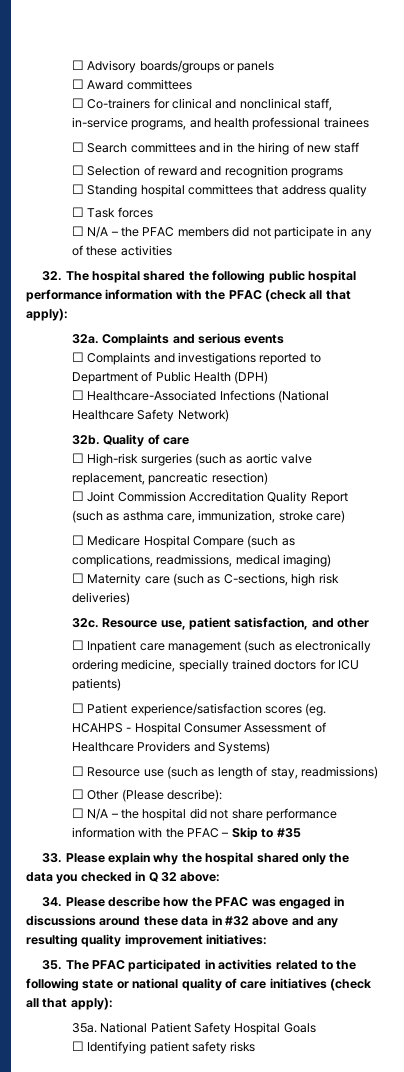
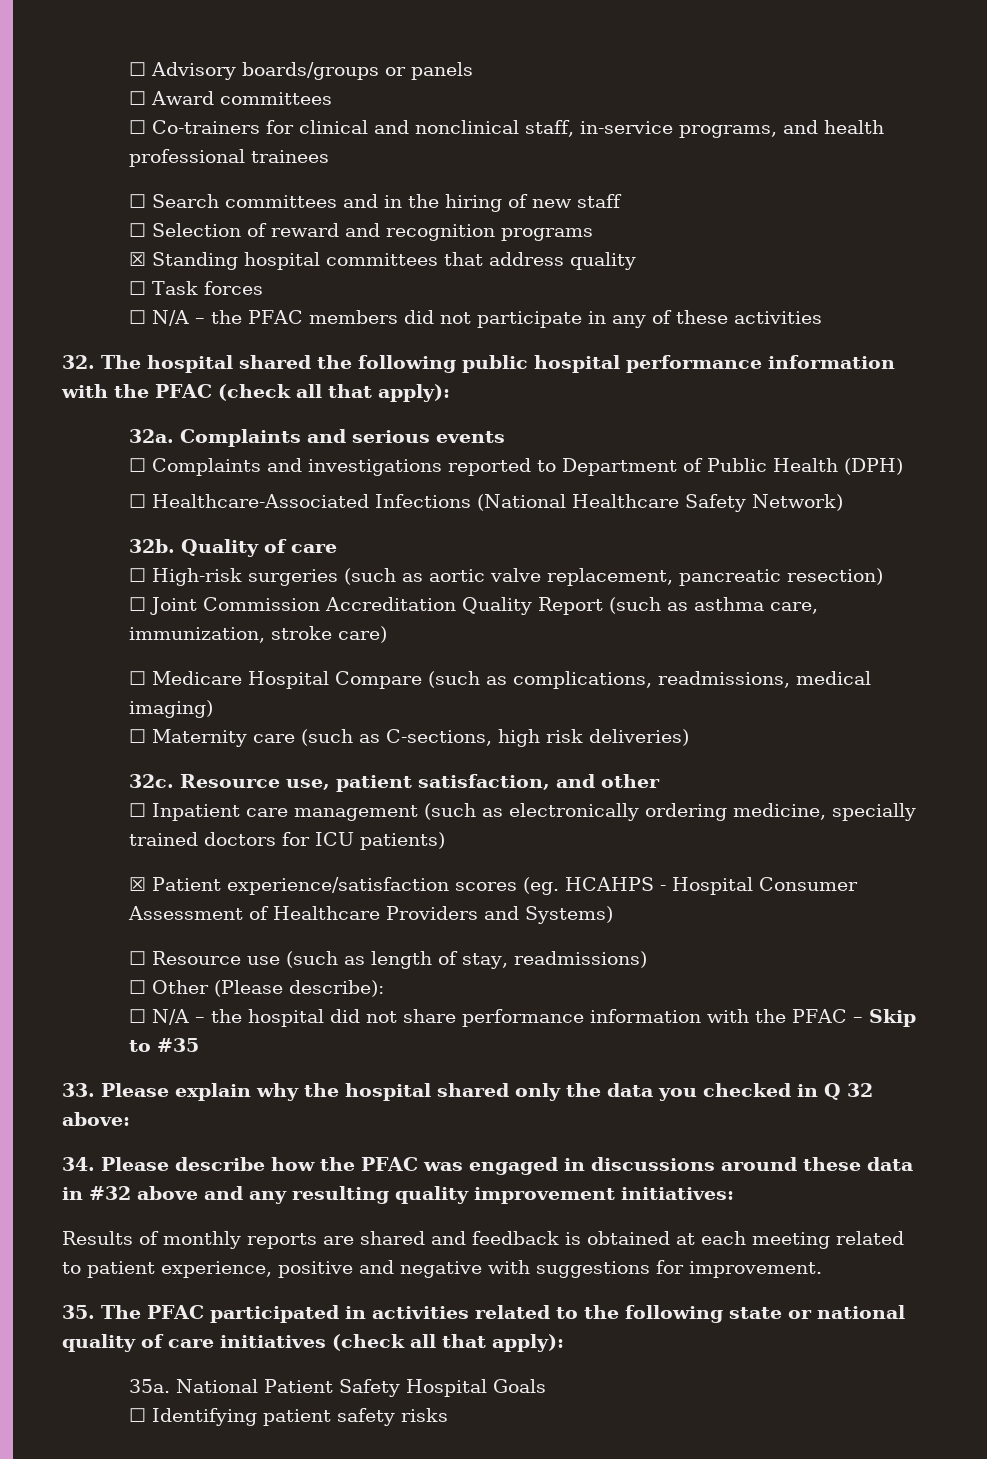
- ☐ Standing hospital committees that address quality
+ ☒ Standing hospital committees that address quality
- ☐ Patient experience/satisfaction scores (eg. HCAHPS - Hospital Consumer Assessment of Healthcare Providers and Systems)
+ ☒ Patient experience/satisfaction scores (eg. HCAHPS - Hospital Consumer Assessment of Healthcare Providers and Systems)
+ Results of monthly reports are shared and feedback is obtained at each meeting related to patient experience, positive and negative with suggestions for improvement.

